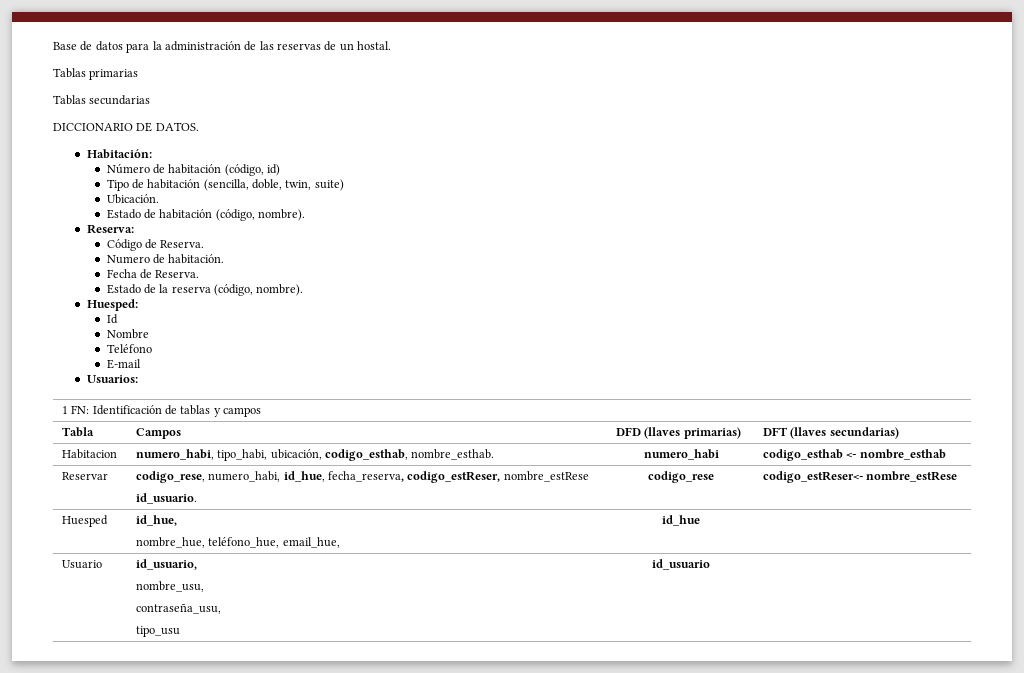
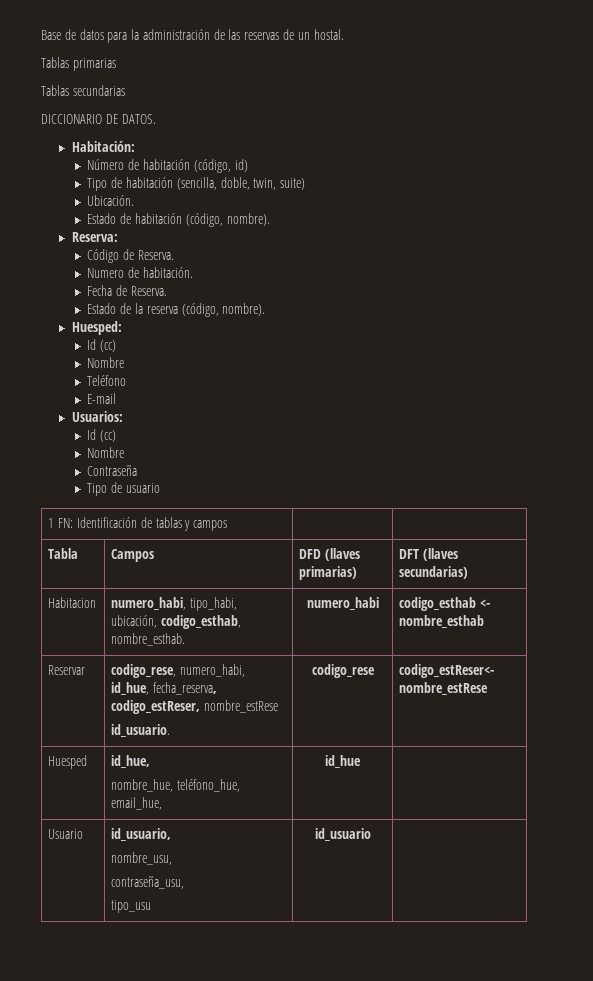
  Huesped:
- Id
+ Id (cc)
  Usuarios:
+ Id (cc)
+ Nombre
+ Contraseña
+ Tipo de usuario

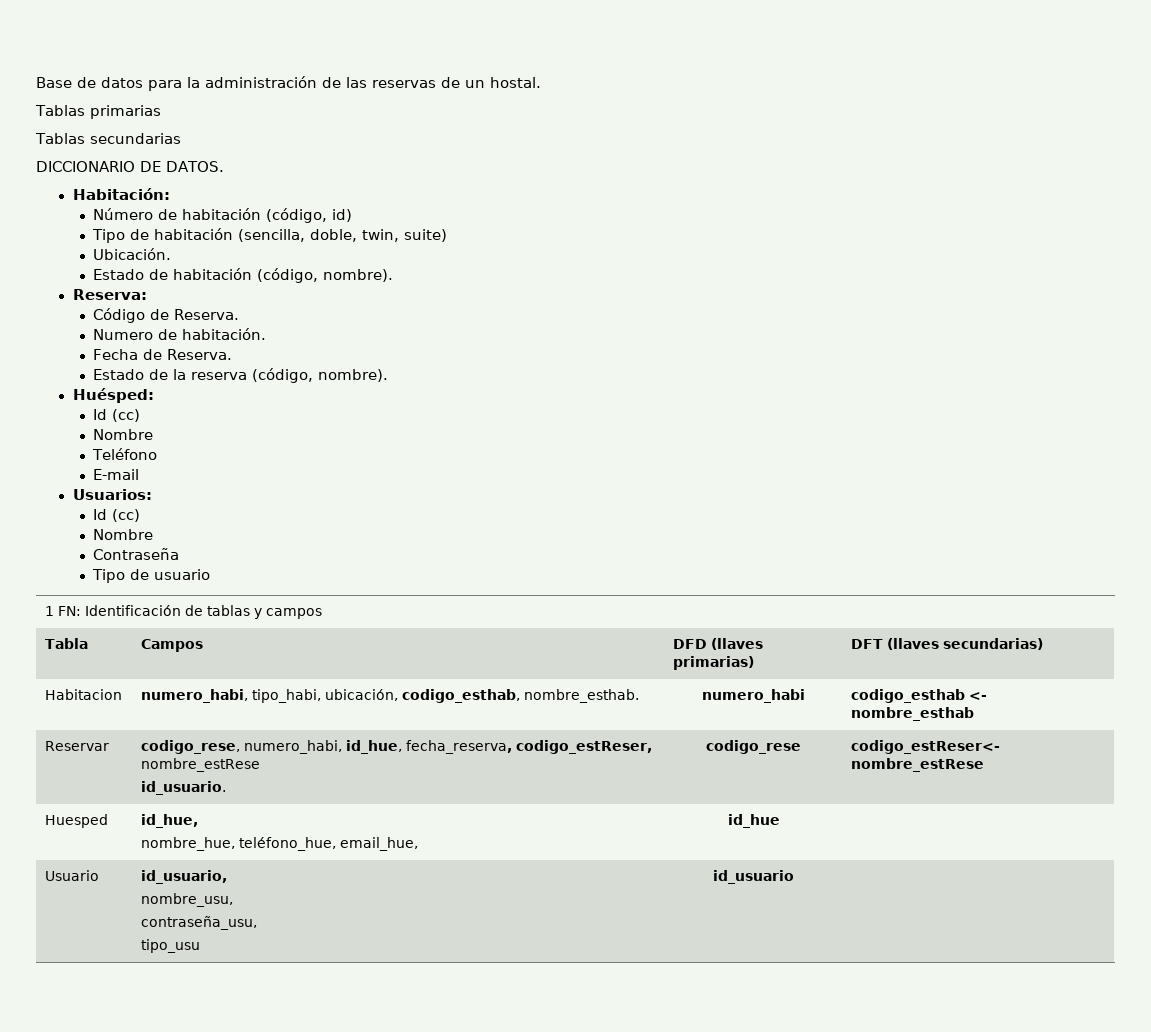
- Huesped:
+ Huésped:

